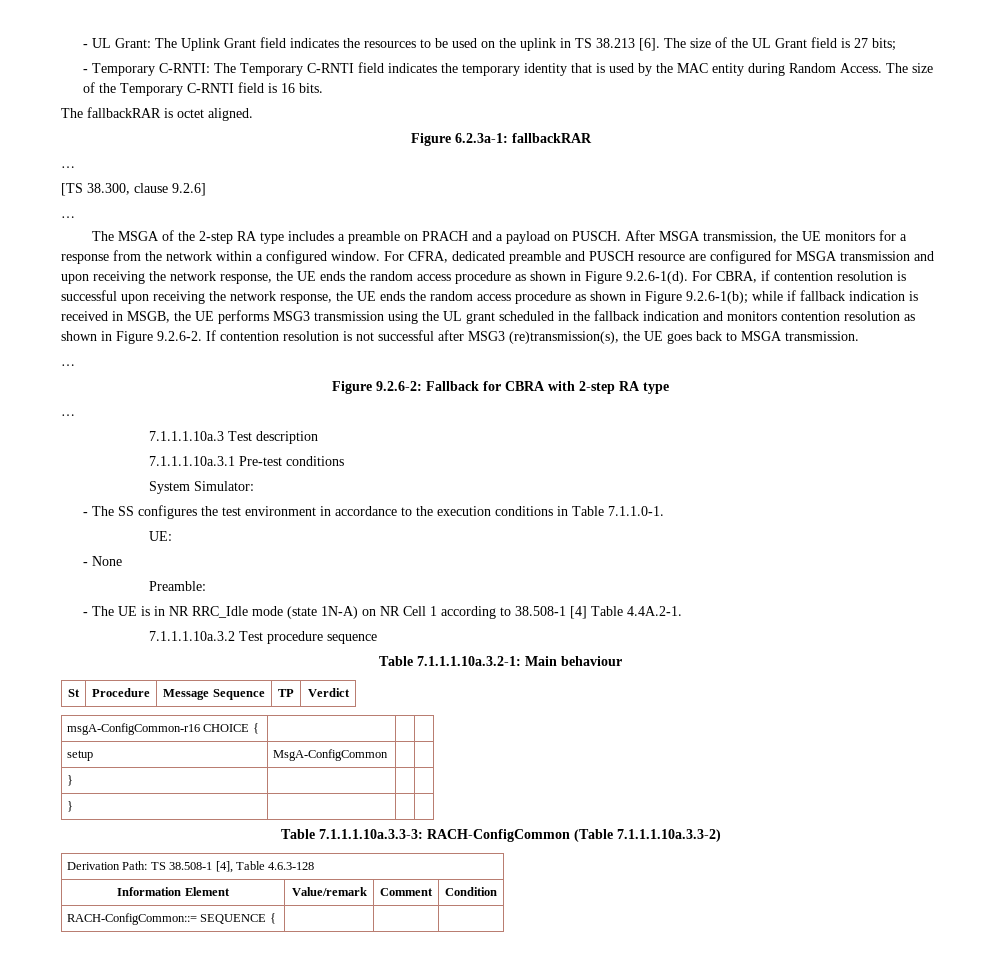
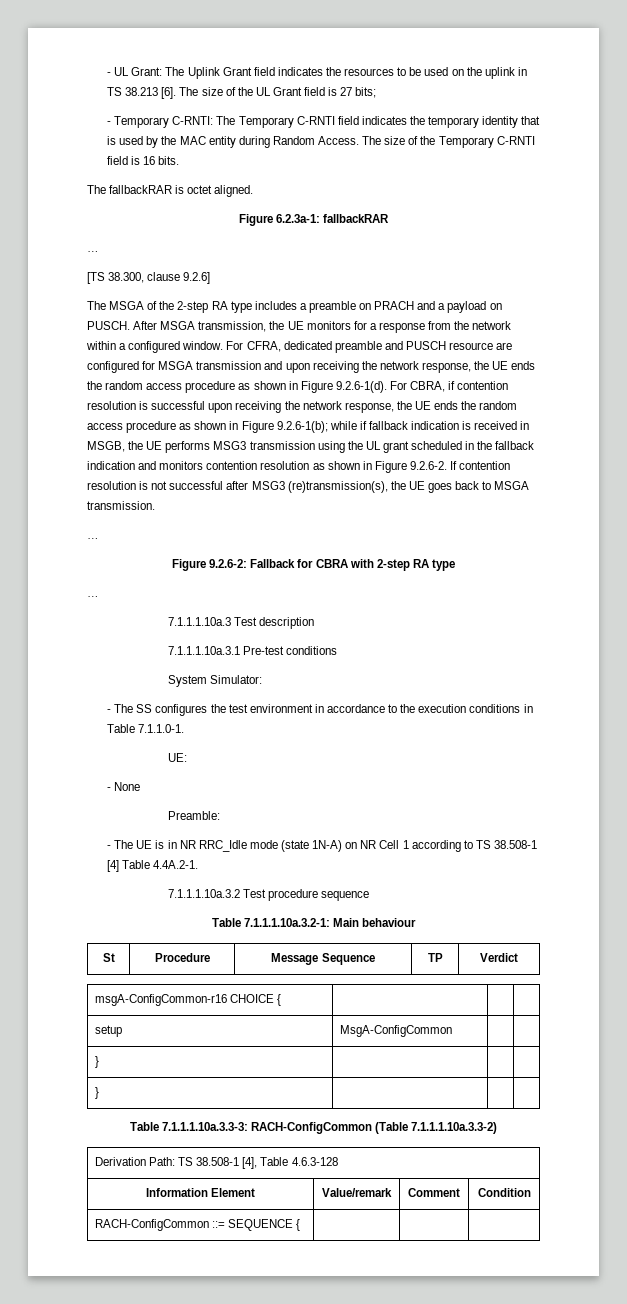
  [TS 38.300, clause 9.2.6]
- …
- - The UE is in NR RRC_Idle mode (state 1N-A) on NR Cell 1 according to 38.508-1 [4] Table 4.4A.2-1.
+ - The UE is in NR RRC_Idle mode (state 1N-A) on NR Cell 1 according to TS 38.508-1 [4] Table 4.4A.2-1.
- RACH-ConfigCommon::= SEQUENCE { | | |
+ RACH-ConfigCommon ::= SEQUENCE { | | |

